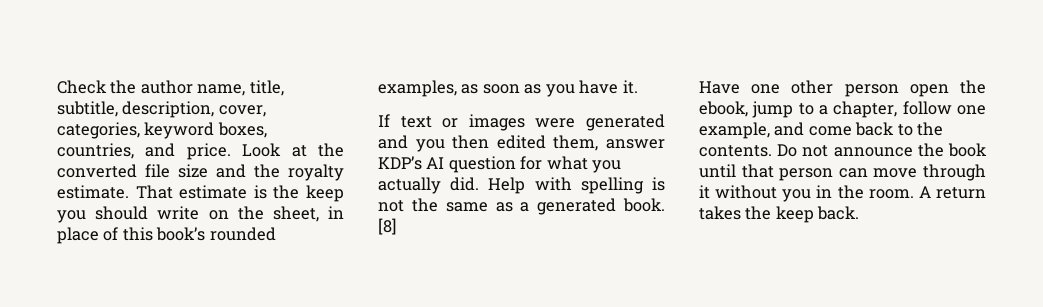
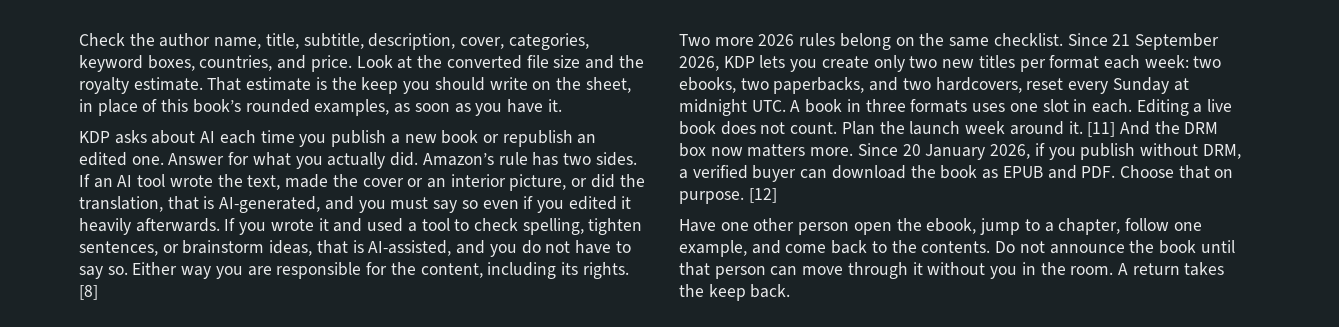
- If text or images were generated and you then edited them, answer KDP’s AI question for what you actually did.
+ KDP asks about AI each time you publish a new book or republish an edited one. Answer for what you actually did.
- Help with spelling is not the same as a generated book. [8]
+ Amazon’s rule has two sides. If an AI tool wrote the text, made the cover or an interior picture, or did the translation, that is AI-generated, and you must say so even if you edited it heavily afterwards. If you wrote it and used a tool to check spelling, tighten sentences, or brainstorm ideas, that is AI-assisted, and you do not have to say so. Either way you are responsible for the content, including its rights. [8]
+ Two more 2026 rules belong on the same checklist. Since 21 September 2026, KDP lets you create only two new titles per format each week: two ebooks, two paperbacks, and two hardcovers, reset every Sunday at midnight UTC. A book in three formats uses one slot in each. Editing a live book does not count. Plan the launch week around it. [11] And the DRM box now matters more. Since 20 January 2026, if you publish without DRM, a verified buyer can download the book as EPUB and PDF. Choose that on purpose. [12]

